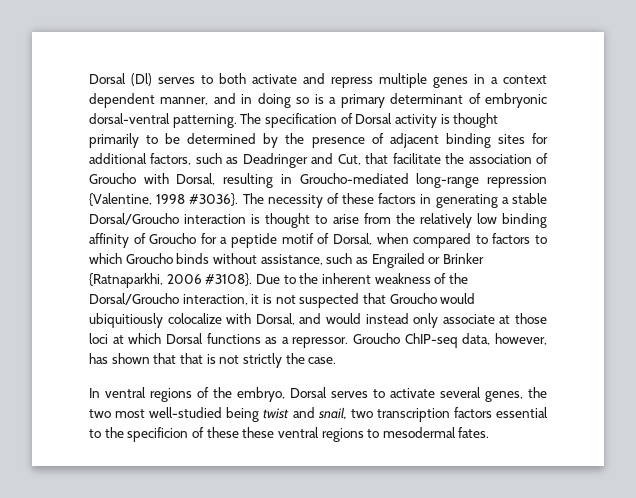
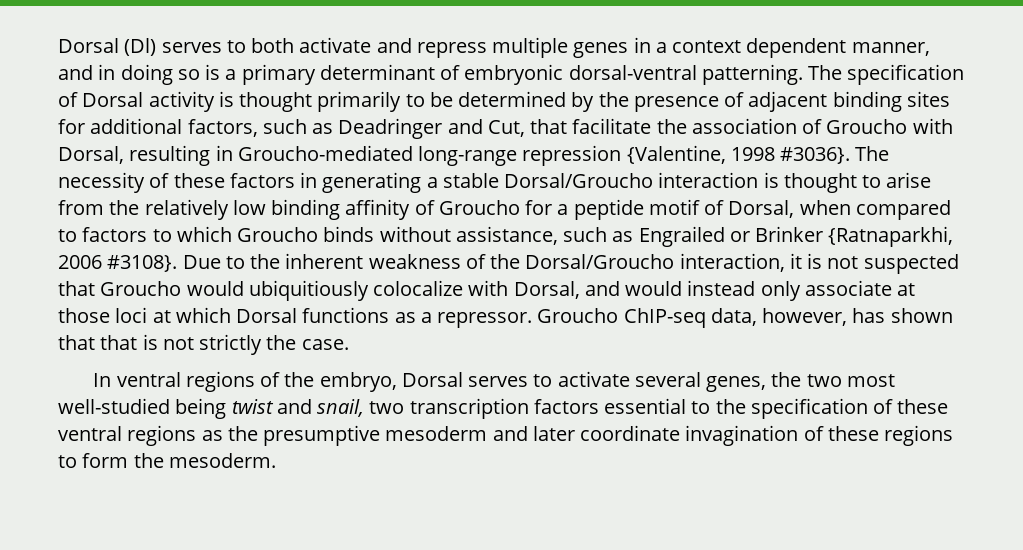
- In ventral regions of the embryo, Dorsal serves to activate several genes, the two most well-studied being twist and snail, two transcription factors essential to the specificion of these these ventral regions to mesodermal fates.
+ In ventral regions of the embryo, Dorsal serves to activate several genes, the two most well-studied being twist and snail, two transcription factors essential to the specification of these ventral regions as the presumptive mesoderm and later coordinate invagination of these regions to form the mesoderm.

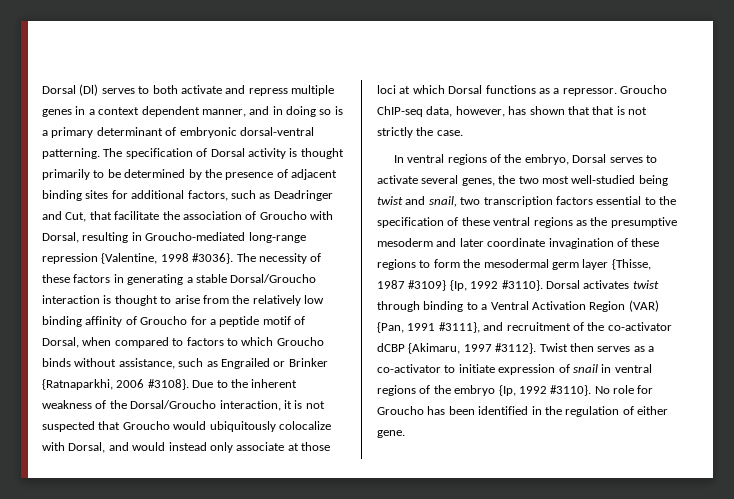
- Due to the inherent weakness of the Dorsal/Groucho interaction, it is not suspected that Groucho would ubiquitiously colocalize with Dorsal, and would instead only associate at those loci at which Dorsal functions as a repressor.
+ Due to the inherent weakness of the Dorsal/Groucho interaction, it is not suspected that Groucho would ubiquitously colocalize with Dorsal, and would instead only associate at those loci at which Dorsal functions as a repressor.
- In ventral regions of the embryo, Dorsal serves to activate several genes, the two most well-studied being twist and snail, two transcription factors essential to the specification of these ventral regions as the presumptive mesoderm and later coordinate invagination of these regions to form the mesoderm.
+ In ventral regions of the embryo, Dorsal serves to activate several genes, the two most well-studied being twist and snail, two transcription factors essential to the specification of these ventral regions as the presumptive mesoderm and later coordinate invagination of these regions to form the mesodermal germ layer {Thisse, 1987 #3109} {Ip, 1992 #3110}. Dorsal activates twist through binding to a Ventral Activation Region (VAR) {Pan, 1991 #3111}, and recruitment of the co-activator dCBP {Akimaru, 1997 #3112}. Twist then serves as a co-activator to initiate expression of snail in ventral regions of the embryo {Ip, 1992 #3110}. No role for Groucho has been identified in the regulation of either gene.

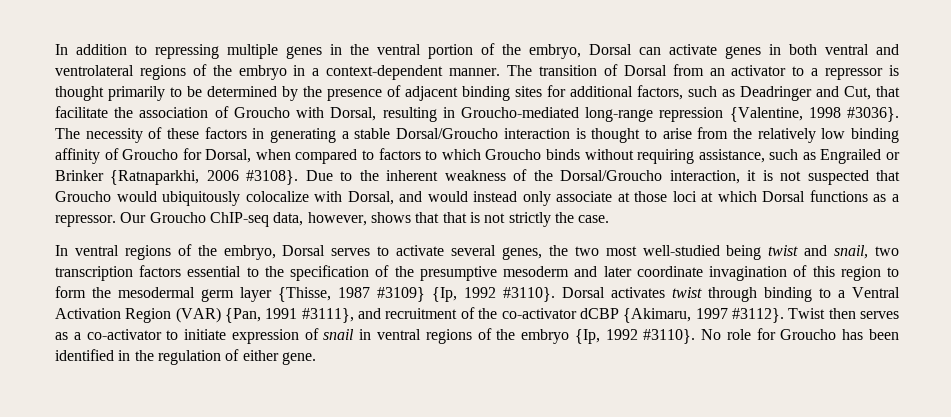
- Dorsal (Dl) serves to both activate and repress multiple genes in a context dependent manner, and in doing so is a primary determinant of embryonic dorsal-ventral patterning. The specification of Dorsal activity is thought primarily to be determined by the presence of adjacent binding sites for additional factors, such as Deadringer and Cut, that facilitate the association of Groucho with Dorsal, resulting in Groucho-mediated long-range repression {Valentine, 1998 #3036}.
+ In addition to repressing multiple genes in the ventral portion of the embryo, Dorsal can activate genes in both ventral and ventrolateral regions of the embryo in a context-dependent manner. The transition of Dorsal from an activator to a repressor is thought primarily to be determined by the presence of adjacent binding sites for additional factors, such as Deadringer and Cut, that facilitate the association of Groucho with Dorsal, resulting in Groucho-mediated long-range repression {Valentine, 1998 #3036}.
- The necessity of these factors in generating a stable Dorsal/Groucho interaction is thought to arise from the relatively low binding affinity of Groucho for a peptide motif of Dorsal, when compared to factors to which Groucho binds without assistance, such as Engrailed or Brinker {Ratnaparkhi, 2006 #3108}.
+ The necessity of these factors in generating a stable Dorsal/Groucho interaction is thought to arise from the relatively low binding affinity of Groucho for Dorsal, when compared to factors to which Groucho binds without requiring assistance, such as Engrailed or Brinker {Ratnaparkhi, 2006 #3108}.
- Groucho ChIP-seq data, however, has shown that that is not strictly the case.
+ Our Groucho ChIP-seq data, however, shows that that is not strictly the case.
- In ventral regions of the embryo, Dorsal serves to activate several genes, the two most well-studied being twist and snail, two transcription factors essential to the specification of these ventral regions as the presumptive mesoderm and later coordinate invagination of these regions to form the mesodermal germ layer {Thisse, 1987 #3109} {Ip, 1992 #3110}.
+ In ventral regions of the embryo, Dorsal serves to activate several genes, the two most well-studied being twist and snail, two transcription factors essential to the specification of the presumptive mesoderm and later coordinate invagination of this region to form the mesodermal germ layer {Thisse, 1987 #3109} {Ip, 1992 #3110}.

